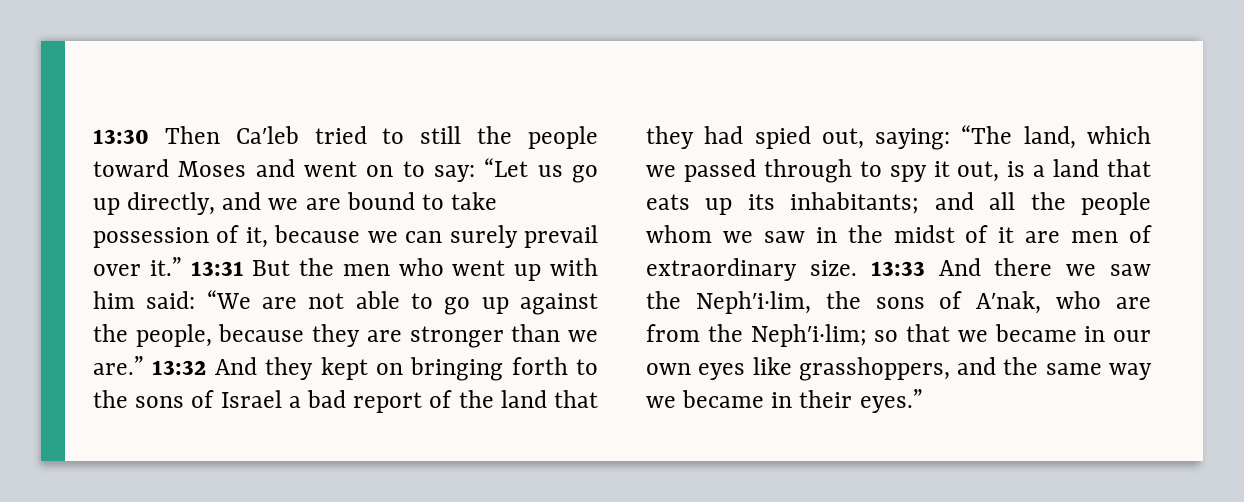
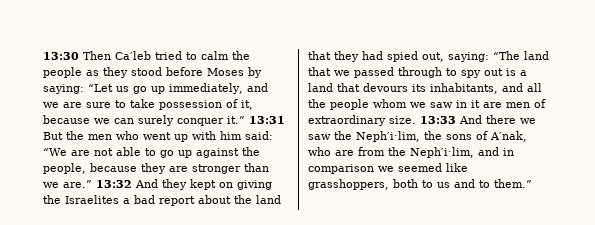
- 13:30 Then Ca′leb tried to still the people toward Moses and went on to say: “Let us go up directly, and we are bound to take possession of it, because we can surely prevail over it.”
+ 13:30 Then Ca′leb tried to calm the people as they stood before Moses by saying: “Let us go up immediately, and we are sure to take possession of it, because we can surely conquer it.”
- 13:32 And they kept on bringing forth to the sons of Israel a bad report of the land that they had spied out, saying: “The land, which we passed through to spy it out, is a land that eats up its inhabitants; and all the people whom we saw in the midst of it are men of extraordinary size.
+ 13:32 And they kept on giving the Israelites a bad report about the land that they had spied out, saying: “The land that we passed through to spy out is a land that devours its inhabitants, and all the people whom we saw in it are men of extraordinary size.
- 13:33 And there we saw the Neph′i·lim, the sons of A′nak, who are from the Neph′i·lim; so that we became in our own eyes like grasshoppers, and the same way we became in their eyes.”
+ 13:33 And there we saw the Neph′i·lim, the sons of A′nak, who are from the Neph′i·lim, and in comparison we seemed like grasshoppers, both to us and to them.”

